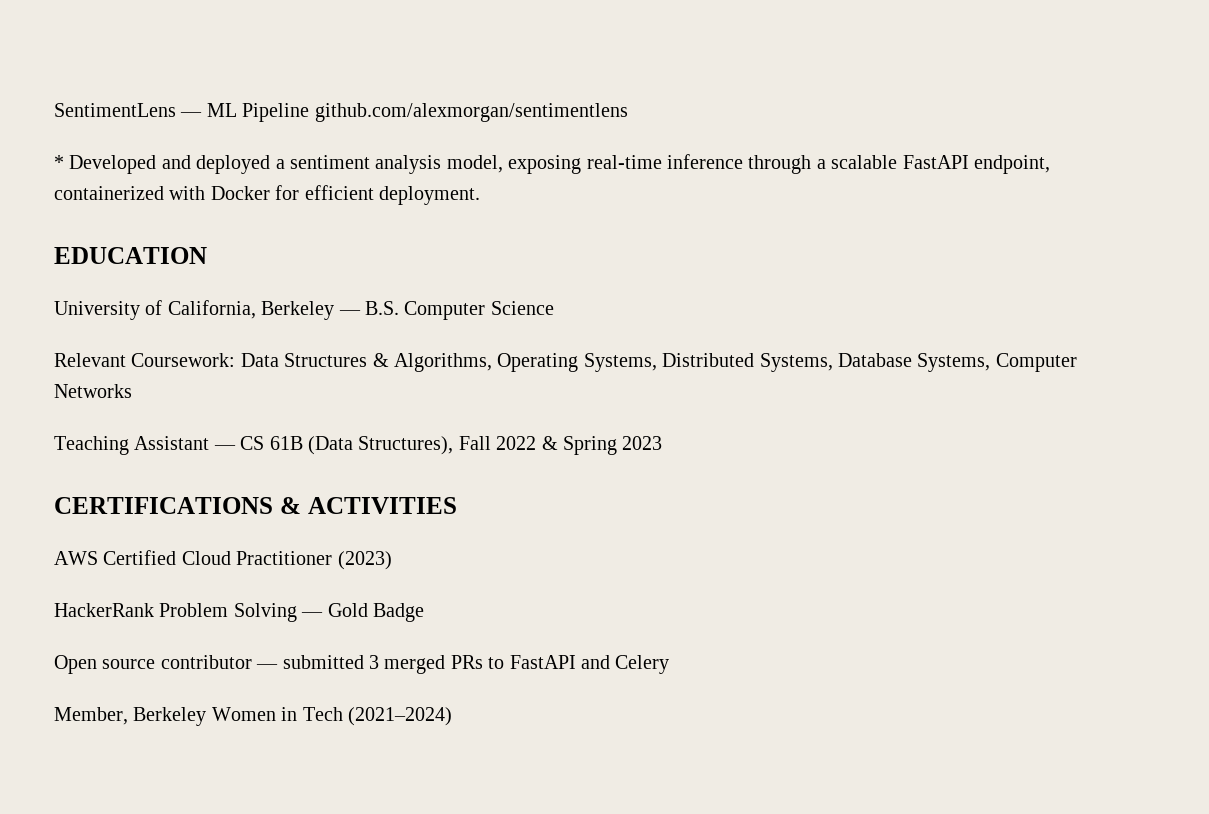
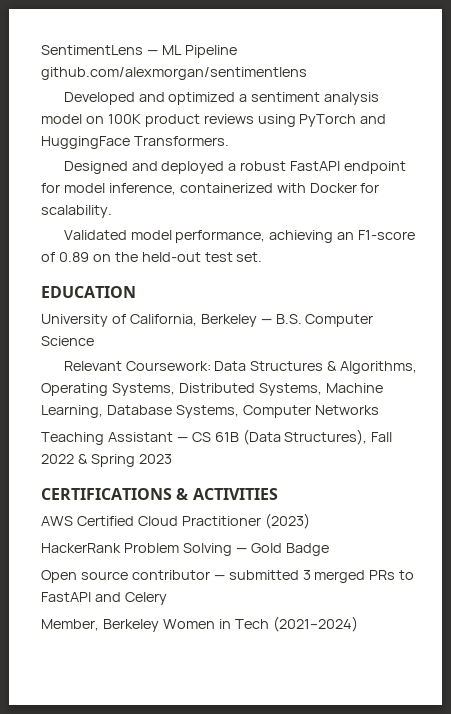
- * Developed and deployed a sentiment analysis model, exposing real-time inference through a scalable FastAPI endpoint, containerized with Docker for efficient deployment.
+ Developed and optimized a sentiment analysis model on 100K product reviews using PyTorch and HuggingFace Transformers.
+ Designed and deployed a robust FastAPI endpoint for model inference, containerized with Docker for scalability.
+ Validated model performance, achieving an F1-score of 0.89 on the held-out test set.
- Relevant Coursework: Data Structures & Algorithms, Operating Systems, Distributed Systems, Database Systems, Computer Networks
+ Relevant Coursework: Data Structures & Algorithms, Operating Systems, Distributed Systems, Machine Learning, Database Systems, Computer Networks

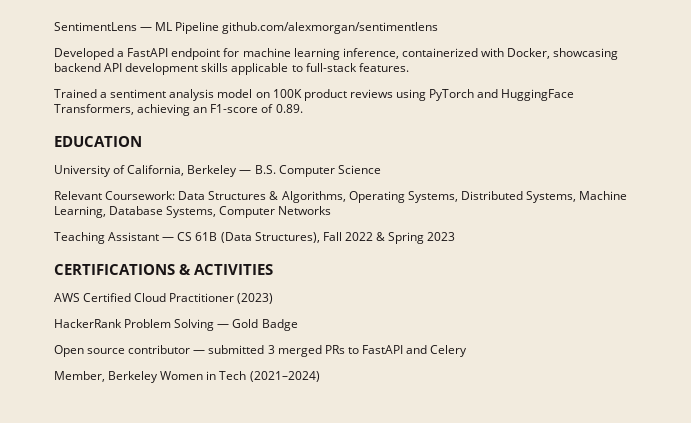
- Developed and optimized a sentiment analysis model on 100K product reviews using PyTorch and HuggingFace Transformers.
- Designed and deployed a robust FastAPI endpoint for model inference, containerized with Docker for scalability.
- Validated model performance, achieving an F1-score of 0.89 on the held-out test set.
+ Developed a FastAPI endpoint for machine learning inference, containerized with Docker, showcasing backend API development skills applicable to full-stack features.
+ Trained a sentiment analysis model on 100K product reviews using PyTorch and HuggingFace Transformers, achieving an F1-score of 0.89.

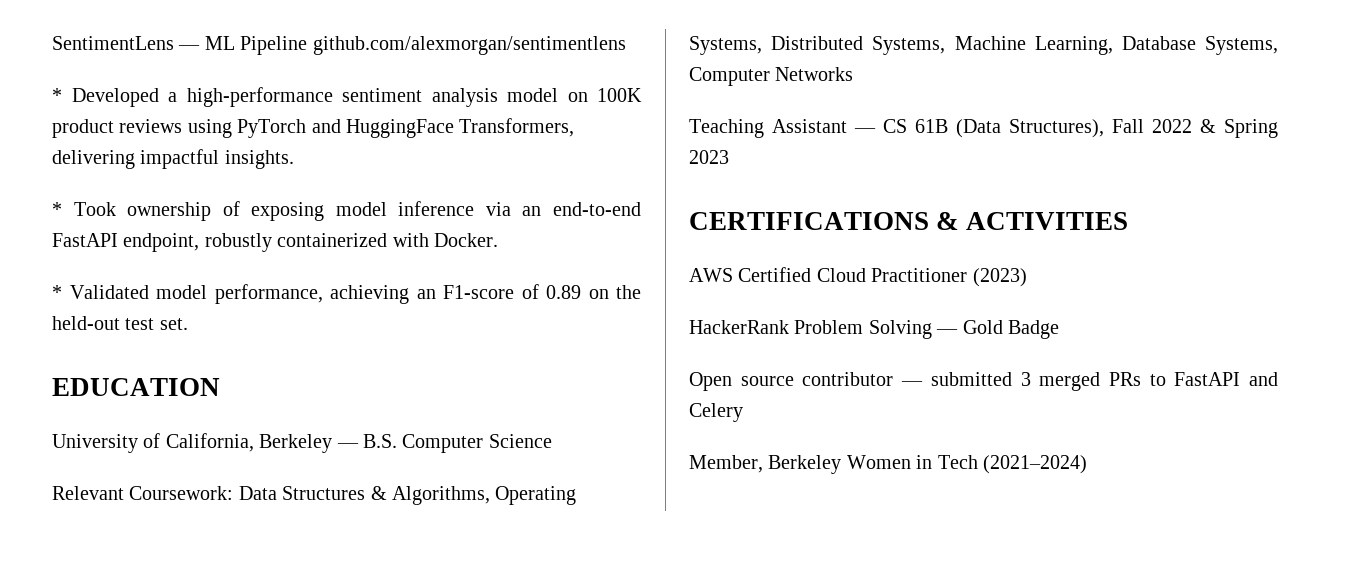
- Developed a FastAPI endpoint for machine learning inference, containerized with Docker, showcasing backend API development skills applicable to full-stack features.
- Trained a sentiment analysis model on 100K product reviews using PyTorch and HuggingFace Transformers, achieving an F1-score of 0.89.
+ * Developed a high-performance sentiment analysis model on 100K product reviews using PyTorch and HuggingFace Transformers, delivering impactful insights.
+ * Took ownership of exposing model inference via an end-to-end FastAPI endpoint, robustly containerized with Docker.
+ * Validated model performance, achieving an F1-score of 0.89 on the held-out test set.

